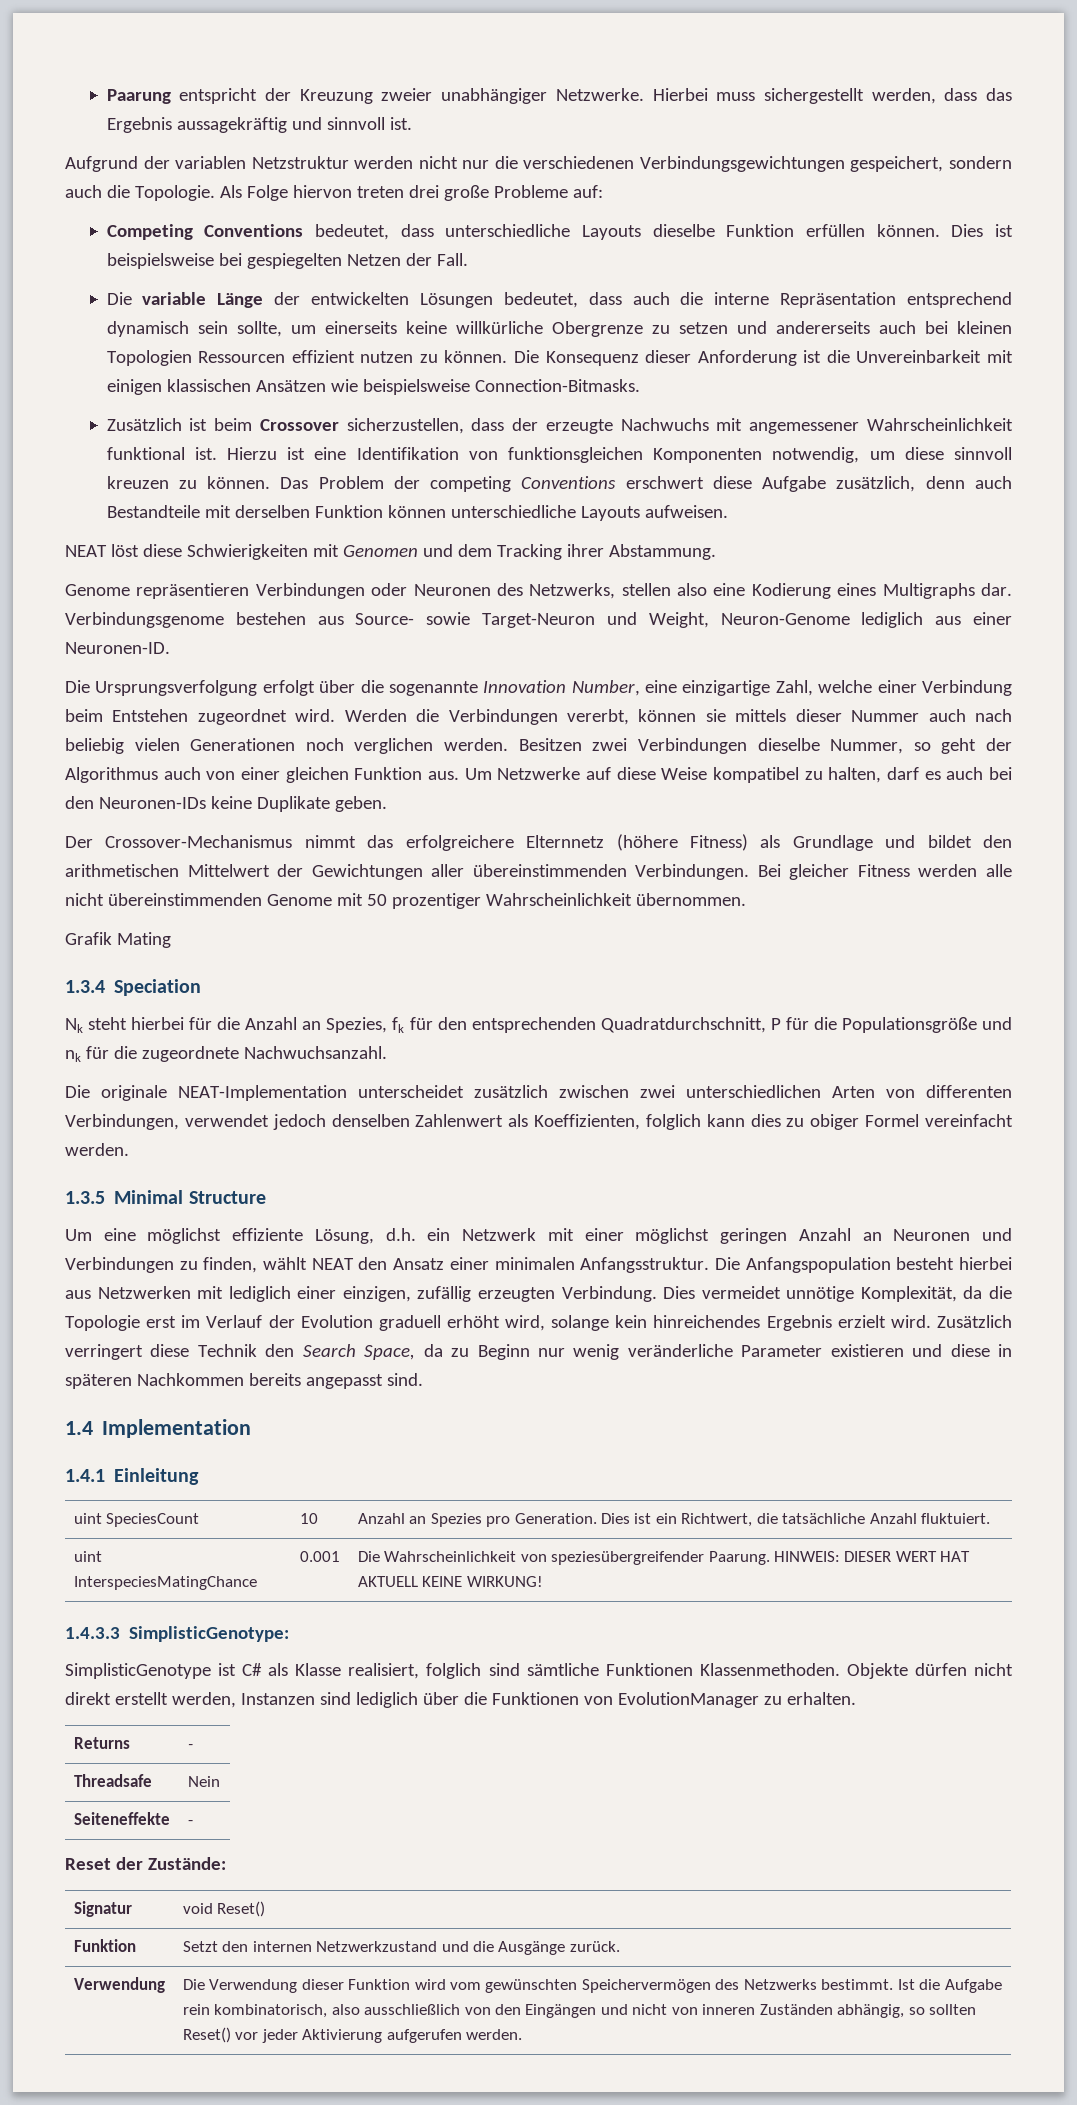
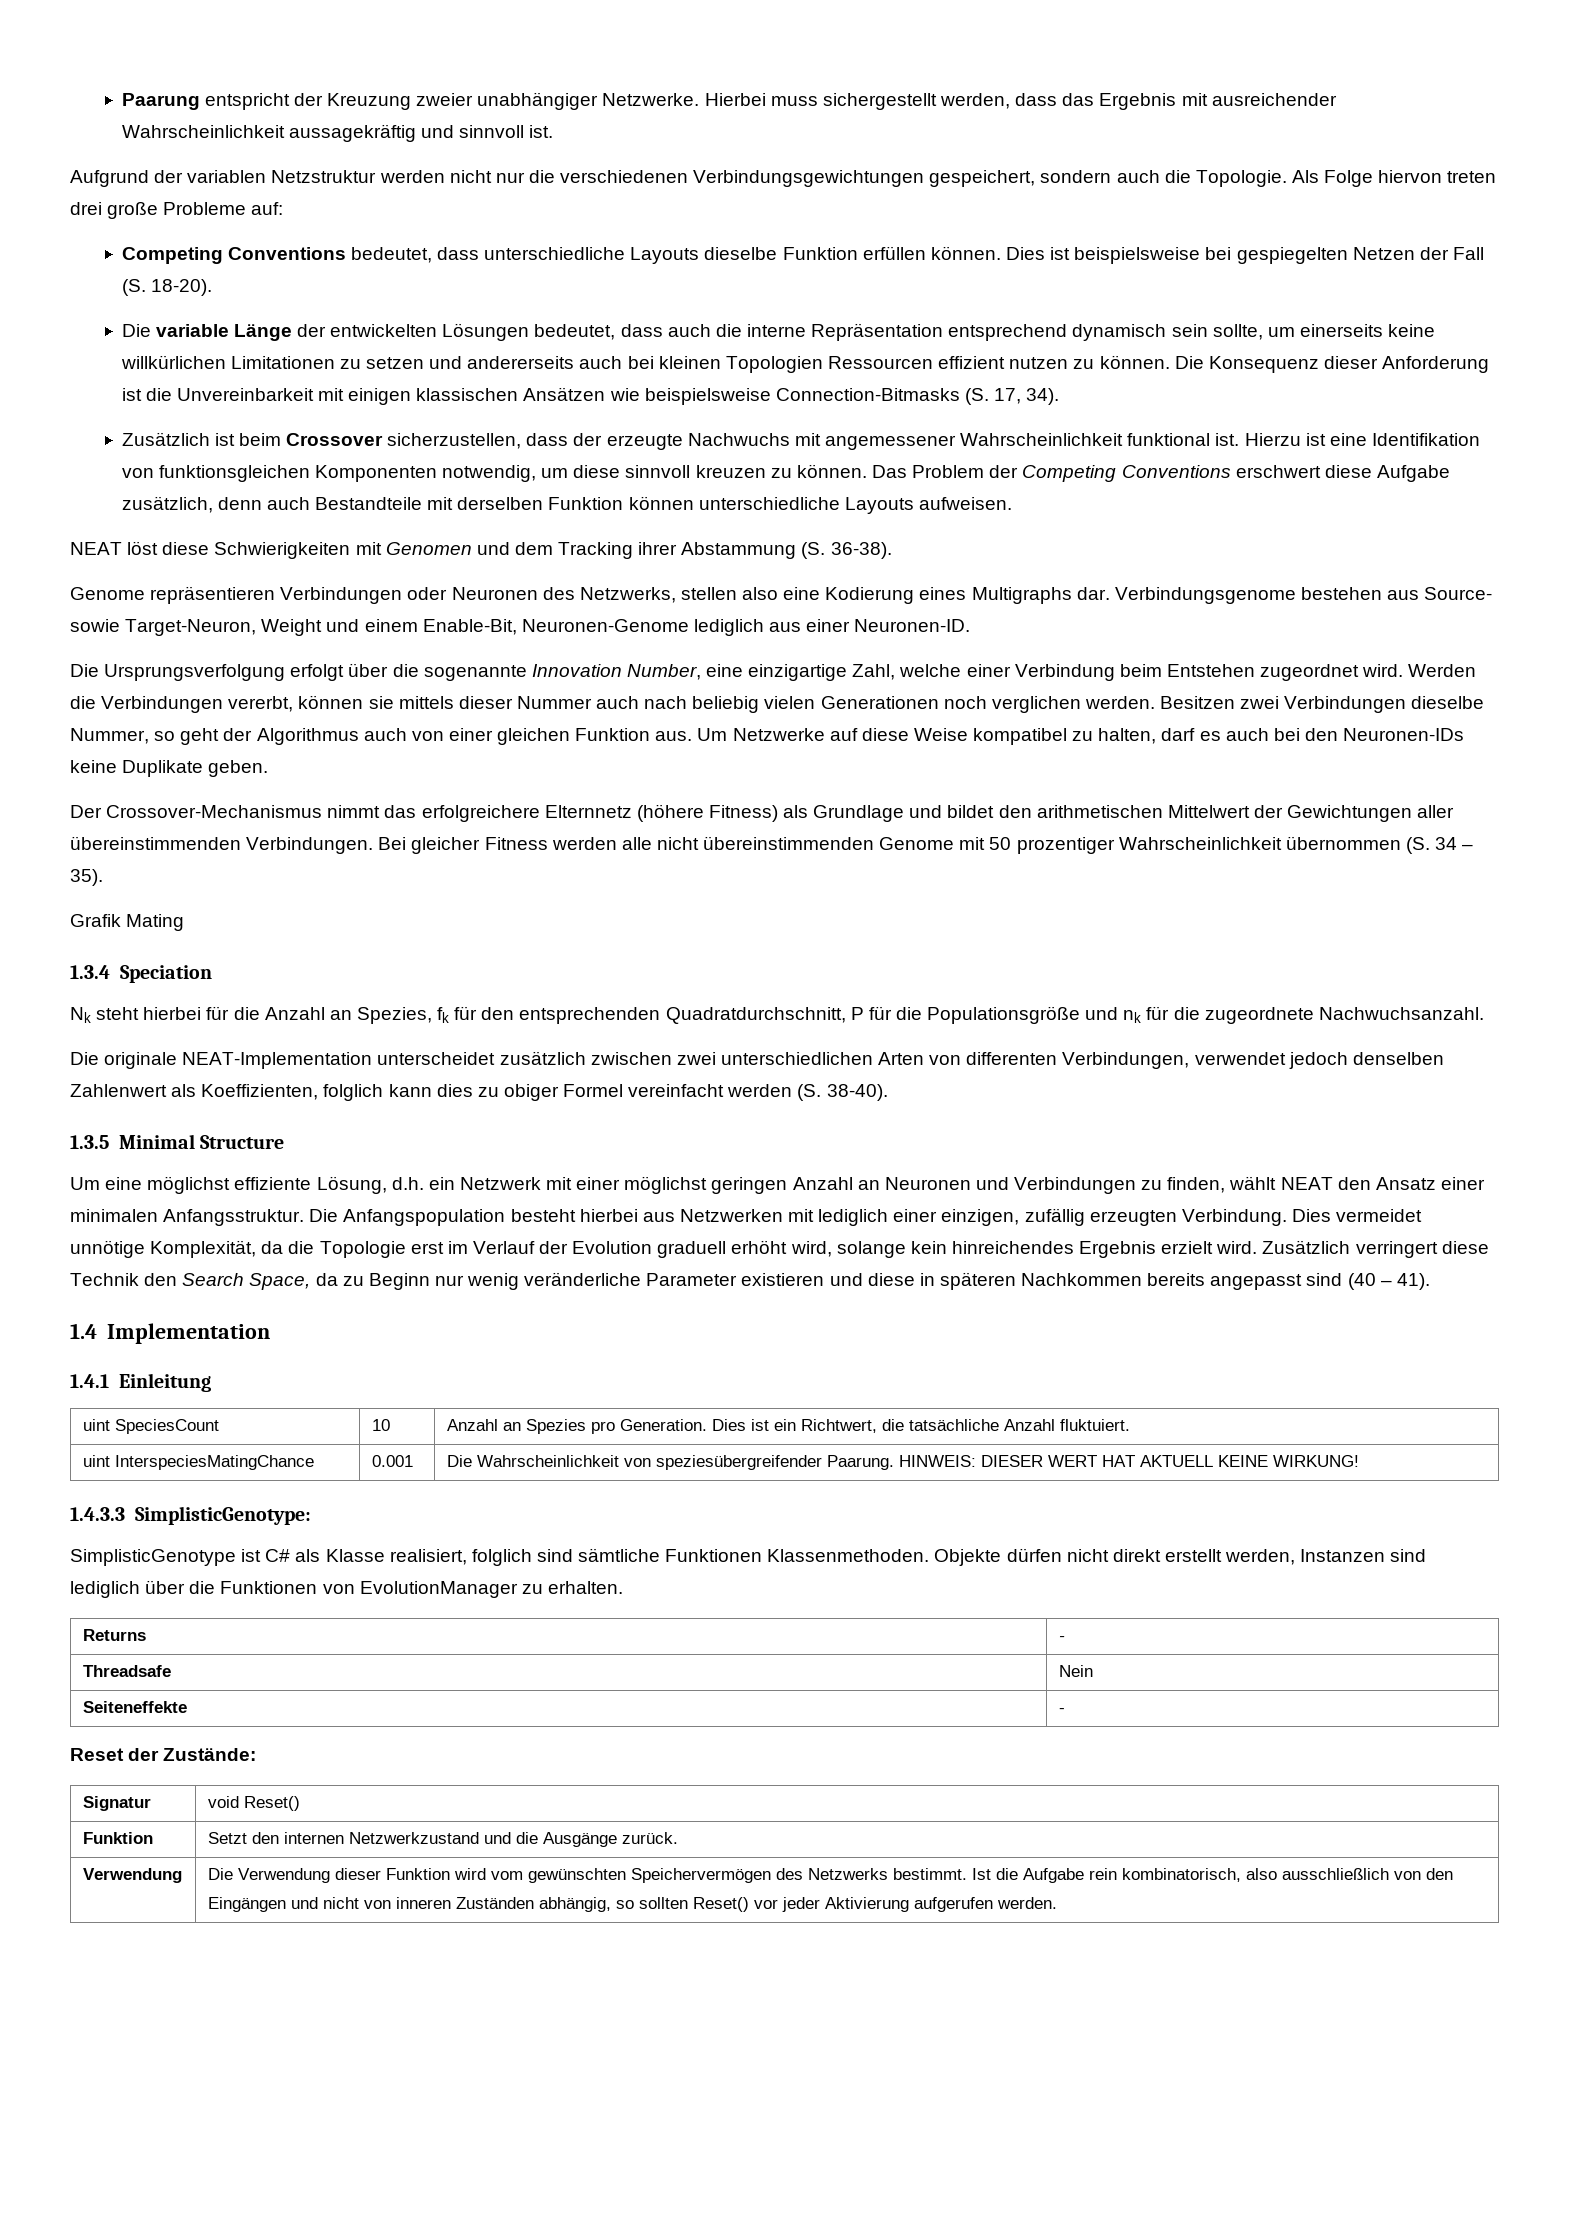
- Hierbei muss sichergestellt werden, dass das Ergebnis aussagekräftig und sinnvoll ist.
+ Hierbei muss sichergestellt werden, dass das Ergebnis mit ausreichender Wahrscheinlichkeit aussagekräftig und sinnvoll ist.
- Dies ist beispielsweise bei gespiegelten Netzen der Fall.
+ Dies ist beispielsweise bei gespiegelten Netzen der Fall (S. 18-20).
- Die variable Länge der entwickelten Lösungen bedeutet, dass auch die interne Repräsentation entsprechend dynamisch sein sollte, um einerseits keine willkürliche Obergrenze zu setzen und andererseits auch bei kleinen Topologien Ressourcen effizient nutzen zu können.
+ Die variable Länge der entwickelten Lösungen bedeutet, dass auch die interne Repräsentation entsprechend dynamisch sein sollte, um einerseits keine willkürlichen Limitationen zu setzen und andererseits auch bei kleinen Topologien Ressourcen effizient nutzen zu können.
- Die Konsequenz dieser Anforderung ist die Unvereinbarkeit mit einigen klassischen Ansätzen wie beispielsweise Connection-Bitmasks.
+ Die Konsequenz dieser Anforderung ist die Unvereinbarkeit mit einigen klassischen Ansätzen wie beispielsweise Connection-Bitmasks (S. 17, 34).
- Das Problem der competing Conventions erschwert diese Aufgabe zusätzlich, denn auch Bestandteile mit derselben Funktion können unterschiedliche Layouts aufweisen.
+ Das Problem der Competing Conventions erschwert diese Aufgabe zusätzlich, denn auch Bestandteile mit derselben Funktion können unterschiedliche Layouts aufweisen.
- NEAT löst diese Schwierigkeiten mit Genomen und dem Tracking ihrer Abstammung.
+ NEAT löst diese Schwierigkeiten mit Genomen und dem Tracking ihrer Abstammung (S. 36-38).
- Verbindungsgenome bestehen aus Source- sowie Target-Neuron und Weight, Neuron-Genome lediglich aus einer Neuronen-ID.
+ Verbindungsgenome bestehen aus Source- sowie Target-Neuron, Weight und einem Enable-Bit, Neuronen-Genome lediglich aus einer Neuronen-ID.
- Bei gleicher Fitness werden alle nicht übereinstimmenden Genome mit 50 prozentiger Wahrscheinlichkeit übernommen.
+ Bei gleicher Fitness werden alle nicht übereinstimmenden Genome mit 50 prozentiger Wahrscheinlichkeit übernommen (S. 34 – 35).
- Die originale NEAT-Implementation unterscheidet zusätzlich zwischen zwei unterschiedlichen Arten von differenten Verbindungen, verwendet jedoch denselben Zahlenwert als Koeffizienten, folglich kann dies zu obiger Formel vereinfacht werden.
+ Die originale NEAT-Implementation unterscheidet zusätzlich zwischen zwei unterschiedlichen Arten von differenten Verbindungen, verwendet jedoch denselben Zahlenwert als Koeffizienten, folglich kann dies zu obiger Formel vereinfacht werden (S. 38-40).
- Zusätzlich verringert diese Technik den Search Space, da zu Beginn nur wenig veränderliche Parameter existieren und diese in späteren Nachkommen bereits angepasst sind.
+ Zusätzlich verringert diese Technik den Search Space, da zu Beginn nur wenig veränderliche Parameter existieren und diese in späteren Nachkommen bereits angepasst sind (40 – 41).

